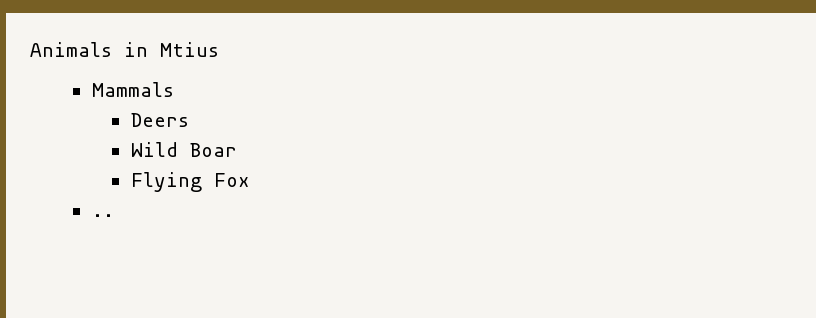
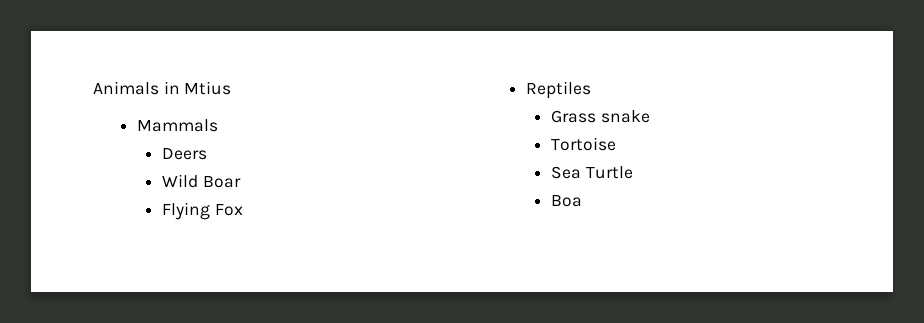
- ..
+ Reptiles
+ Grass snake
+ Tortoise
+ Sea Turtle
+ Boa

